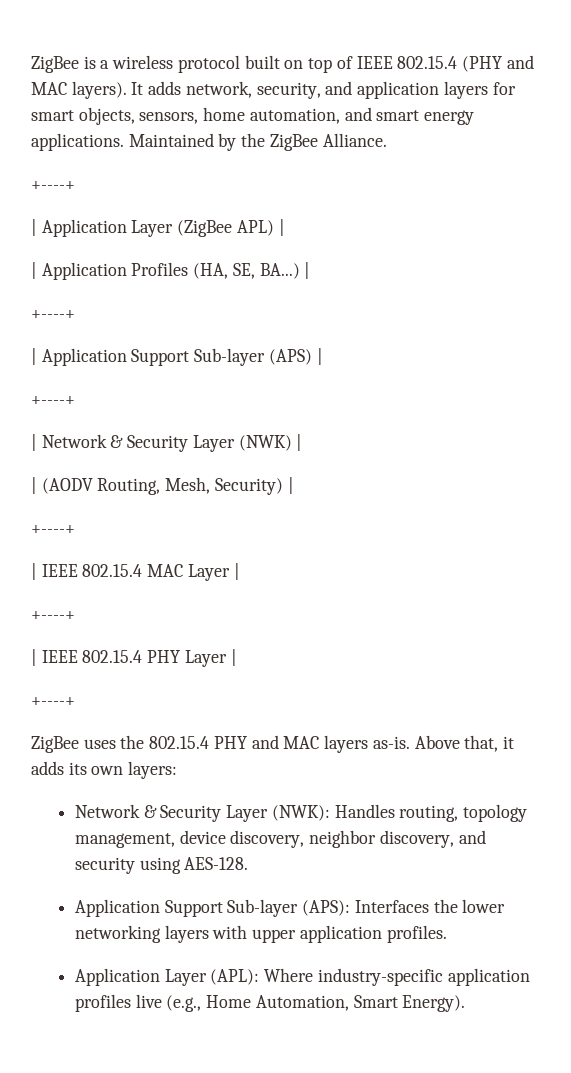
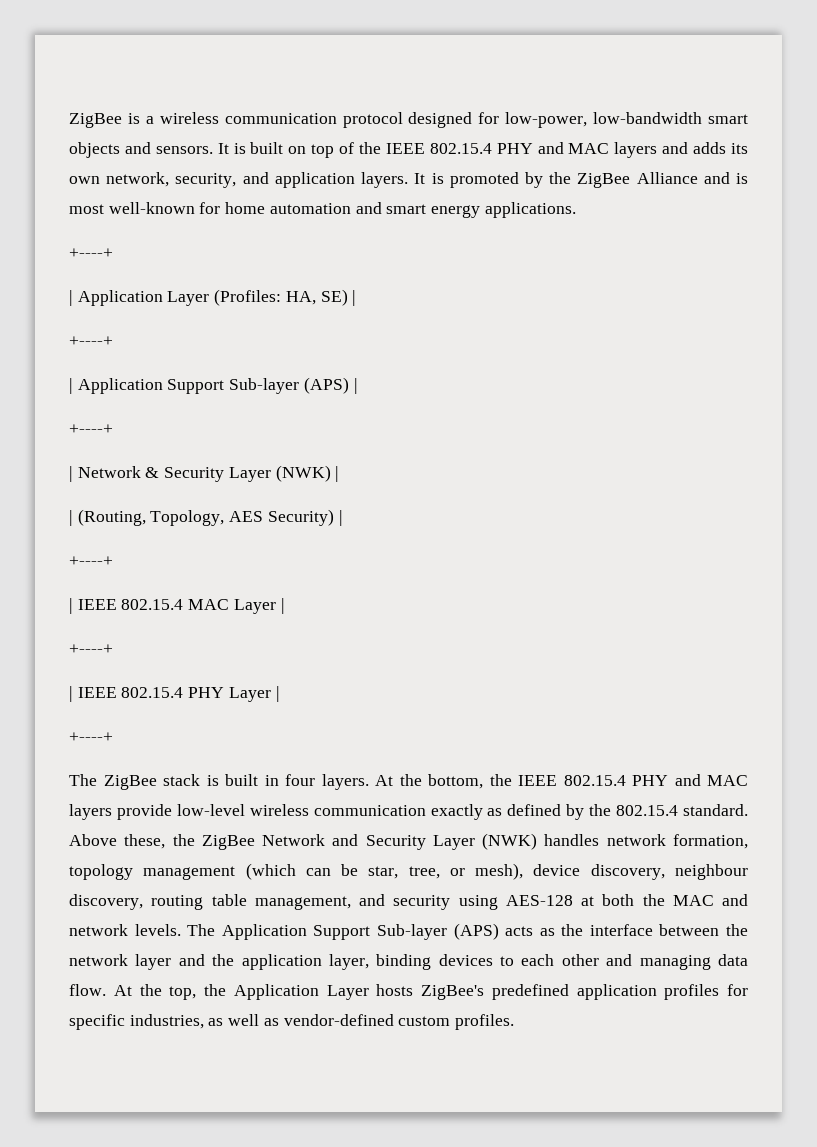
- ZigBee is a wireless protocol built on top of IEEE 802.15.4 (PHY and MAC layers). It adds network, security, and application layers for smart objects, sensors, home automation, and smart energy applications. Maintained by the ZigBee Alliance.
+ ZigBee is a wireless communication protocol designed for low-power, low-bandwidth smart objects and sensors. It is built on top of the IEEE 802.15.4 PHY and MAC layers and adds its own network, security, and application layers. It is promoted by the ZigBee Alliance and is most well-known for home automation and smart energy applications.
- | Application Layer (ZigBee APL) |
- | Application Profiles (HA, SE, BA...) |
+ | Application Layer (Profiles: HA, SE) |
- | (AODV Routing, Mesh, Security) |
+ | (Routing, Topology, AES Security) |
- ZigBee uses the 802.15.4 PHY and MAC layers as-is. Above that, it adds its own layers:
- Network & Security Layer (NWK): Handles routing, topology management, device discovery, neighbor discovery, and security using AES-128.
- Application Support Sub-layer (APS): Interfaces the lower networking layers with upper application profiles.
- Application Layer (APL): Where industry-specific application profiles live (e.g., Home Automation, Smart Energy).
+ The ZigBee stack is built in four layers. At the bottom, the IEEE 802.15.4 PHY and MAC layers provide low-level wireless communication exactly as defined by the 802.15.4 standard. Above these, the ZigBee Network and Security Layer (NWK) handles network formation, topology management (which can be star, tree, or mesh), device discovery, neighbour discovery, routing table management, and security using AES-128 at both the MAC and network levels. The Application Support Sub-layer (APS) acts as the interface between the network layer and the application layer, binding devices to each other and managing data flow. At the top, the Application Layer hosts ZigBee's predefined application profiles for specific industries, as well as vendor-defined custom profiles.

